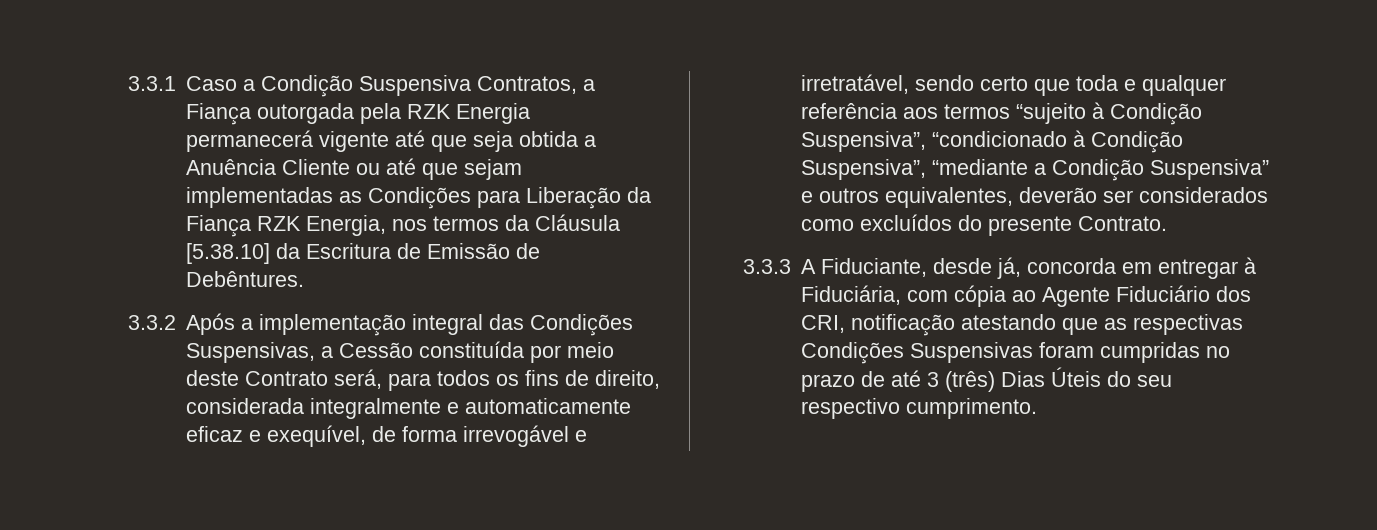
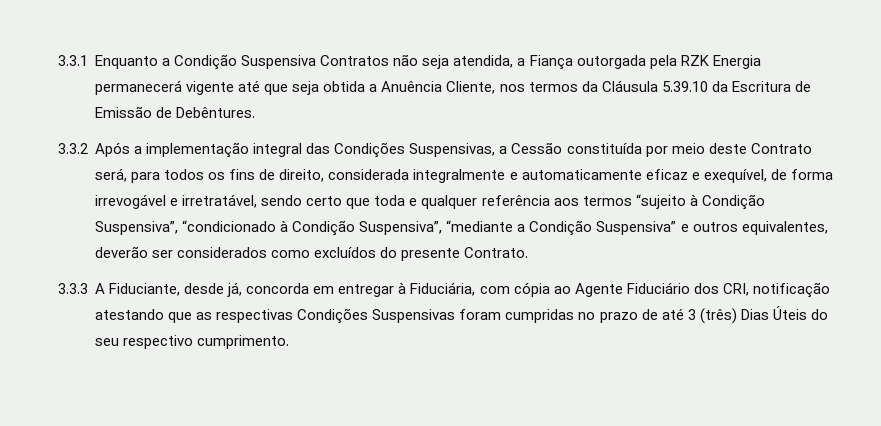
- 3.3.1 Caso a Condição Suspensiva Contratos, a Fiança outorgada pela RZK Energia permanecerá vigente até que seja obtida a Anuência Cliente ou até que sejam implementadas as Condições para Liberação da Fiança RZK Energia, nos termos da Cláusula [5.38.10] da Escritura de Emissão de Debêntures.
+ 3.3.1 Enquanto a Condição Suspensiva Contratos não seja atendida, a Fiança outorgada pela RZK Energia permanecerá vigente até que seja obtida a Anuência Cliente, nos termos da Cláusula 5.39.10 da Escritura de Emissão de Debêntures.

